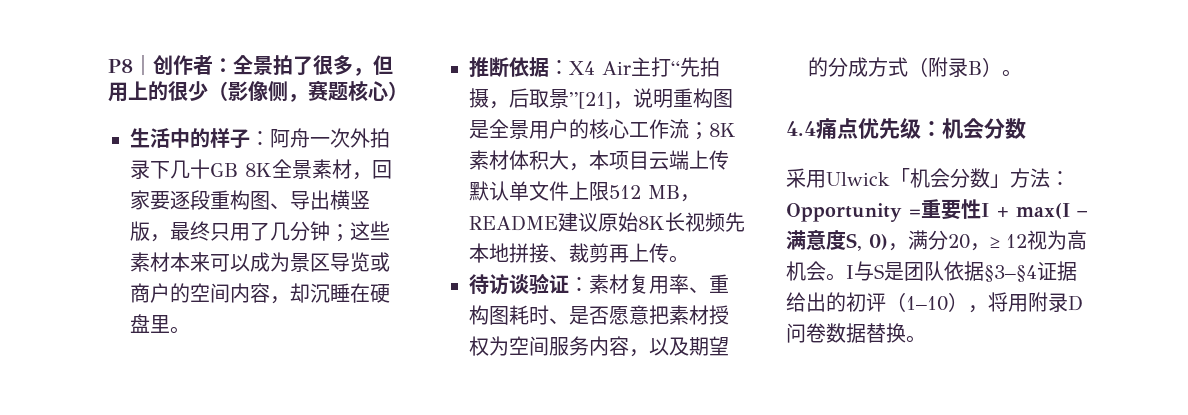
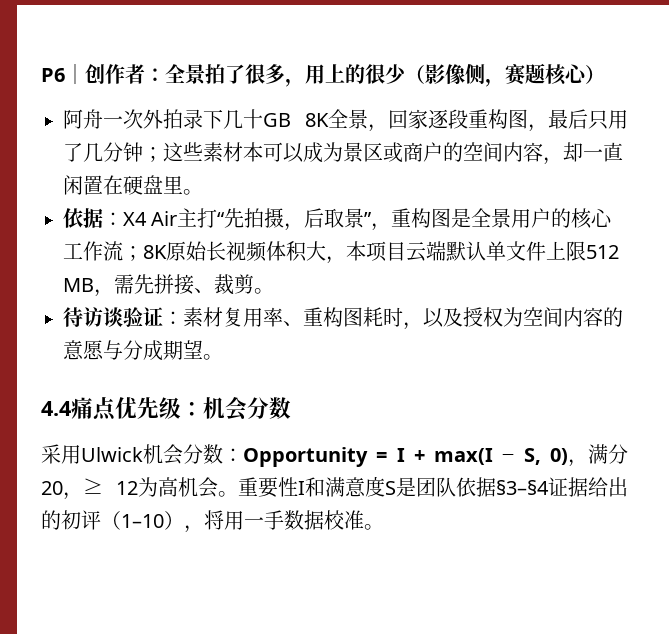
- P8｜创作者：全景拍了很多，但用上的很少（影像侧，赛题核心）
+ P6｜创作者：全景拍了很多，用上的很少（影像侧，赛题核心）
- 生活中的样子：阿舟一次外拍录下几十GB 8K全景素材，回家要逐段重构图、导出横竖版，最终只用了几分钟；这些素材本来可以成为景区导览或商户的空间内容，却沉睡在硬盘里。
+ 阿舟一次外拍录下几十GB 8K全景，回家逐段重构图，最后只用了几分钟；这些素材本可以成为景区或商户的空间内容，却一直闲置在硬盘里。
- 推断依据：X4 Air主打“先拍摄，后取景”[21]，说明重构图是全景用户的核心工作流；8K素材体积大，本项目云端上传默认单文件上限512 MB，README建议原始8K长视频先本地拼接、裁剪再上传。
+ 依据：X4 Air主打“先拍摄，后取景”，重构图是全景用户的核心工作流；8K原始长视频体积大，本项目云端默认单文件上限512 MB，需先拼接、裁剪。
- 待访谈验证：素材复用率、重构图耗时、是否愿意把素材授权为空间服务内容，以及期望的分成方式（附录B）。
+ 待访谈验证：素材复用率、重构图耗时，以及授权为空间内容的意愿与分成期望。
- 采用Ulwick「机会分数」方法：Opportunity =重要性I + max(I −满意度S, 0)，满分20，≥ 12视为高机会。
+ 采用Ulwick机会分数：Opportunity = I + max(I − S, 0)，满分20，≥ 12为高机会。
- I与S是团队依据§3–§4证据给出的初评（1–10），将用附录D问卷数据替换。
+ 重要性I和满意度S是团队依据§3–§4证据给出的初评（1–10），将用一手数据校准。

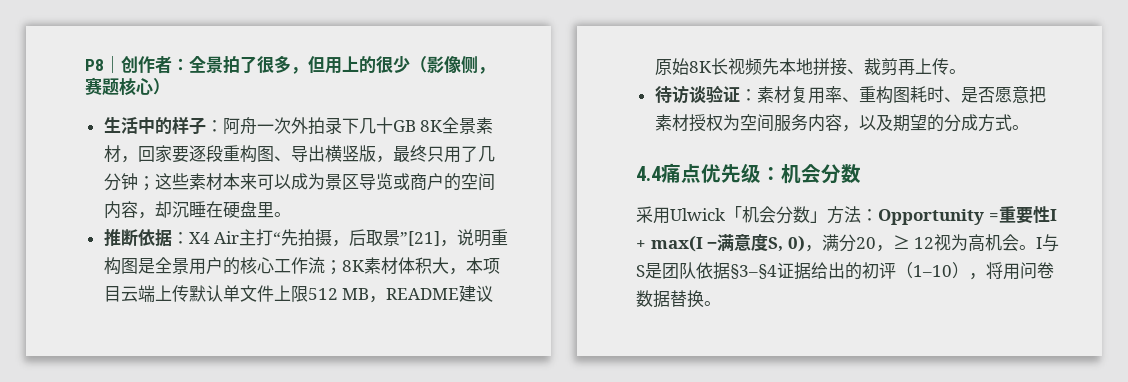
- P6｜创作者：全景拍了很多，用上的很少（影像侧，赛题核心）
+ P8｜创作者：全景拍了很多，但用上的很少（影像侧，赛题核心）
- 阿舟一次外拍录下几十GB 8K全景，回家逐段重构图，最后只用了几分钟；这些素材本可以成为景区或商户的空间内容，却一直闲置在硬盘里。
+ 生活中的样子：阿舟一次外拍录下几十GB 8K全景素材，回家要逐段重构图、导出横竖版，最终只用了几分钟；这些素材本来可以成为景区导览或商户的空间内容，却沉睡在硬盘里。
- 依据：X4 Air主打“先拍摄，后取景”，重构图是全景用户的核心工作流；8K原始长视频体积大，本项目云端默认单文件上限512 MB，需先拼接、裁剪。
+ 推断依据：X4 Air主打“先拍摄，后取景”[21]，说明重构图是全景用户的核心工作流；8K素材体积大，本项目云端上传默认单文件上限512 MB，README建议原始8K长视频先本地拼接、裁剪再上传。
- 待访谈验证：素材复用率、重构图耗时，以及授权为空间内容的意愿与分成期望。
+ 待访谈验证：素材复用率、重构图耗时、是否愿意把素材授权为空间服务内容，以及期望的分成方式。
- 采用Ulwick机会分数：Opportunity = I + max(I − S, 0)，满分20，≥ 12为高机会。
+ 采用Ulwick「机会分数」方法：Opportunity =重要性I + max(I −满意度S, 0)，满分20，≥ 12视为高机会。
- 重要性I和满意度S是团队依据§3–§4证据给出的初评（1–10），将用一手数据校准。
+ I与S是团队依据§3–§4证据给出的初评（1–10），将用问卷数据替换。

